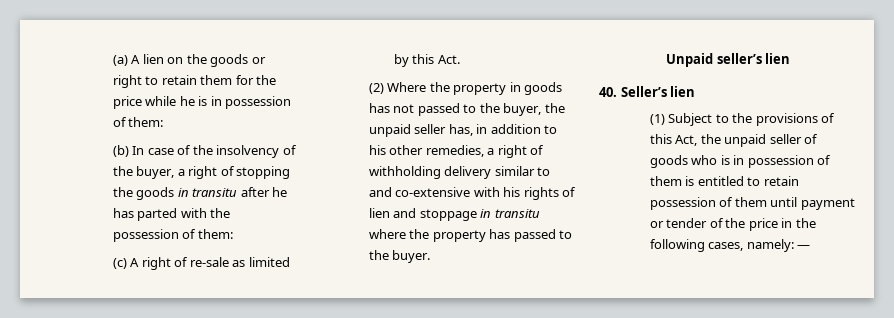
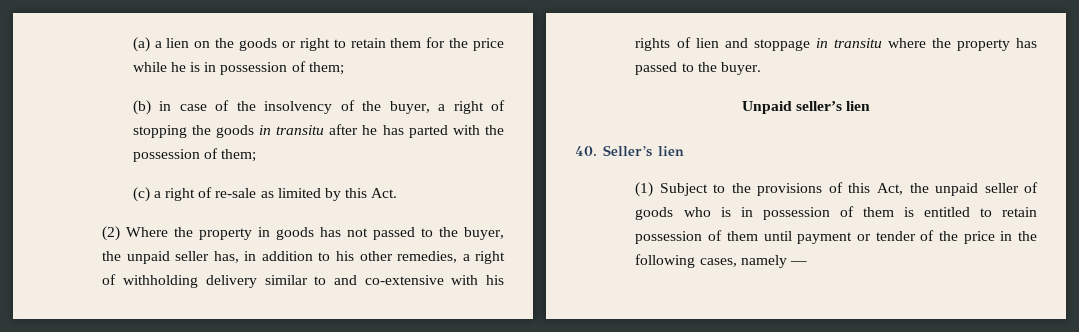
- (a) A lien on the goods or right to retain them for the price while he is in possession of them:
+ (a) a lien on the goods or right to retain them for the price while he is in possession of them;
- (b) In case of the insolvency of the buyer, a right of stopping the goods in transitu after he has parted with the possession of them:
+ (b) in case of the insolvency of the buyer, a right of stopping the goods in transitu after he has parted with the possession of them;
- (c) A right of re-sale as limited by this Act.
+ (c) a right of re-sale as limited by this Act.
- (1) Subject to the provisions of this Act, the unpaid seller of goods who is in possession of them is entitled to retain possession of them until payment or tender of the price in the following cases, namely: —
+ (1) Subject to the provisions of this Act, the unpaid seller of goods who is in possession of them is entitled to retain possession of them until payment or tender of the price in the following cases, namely —

